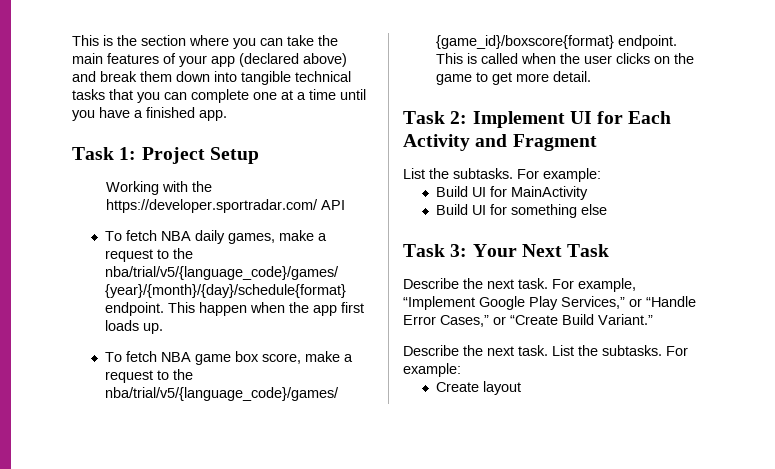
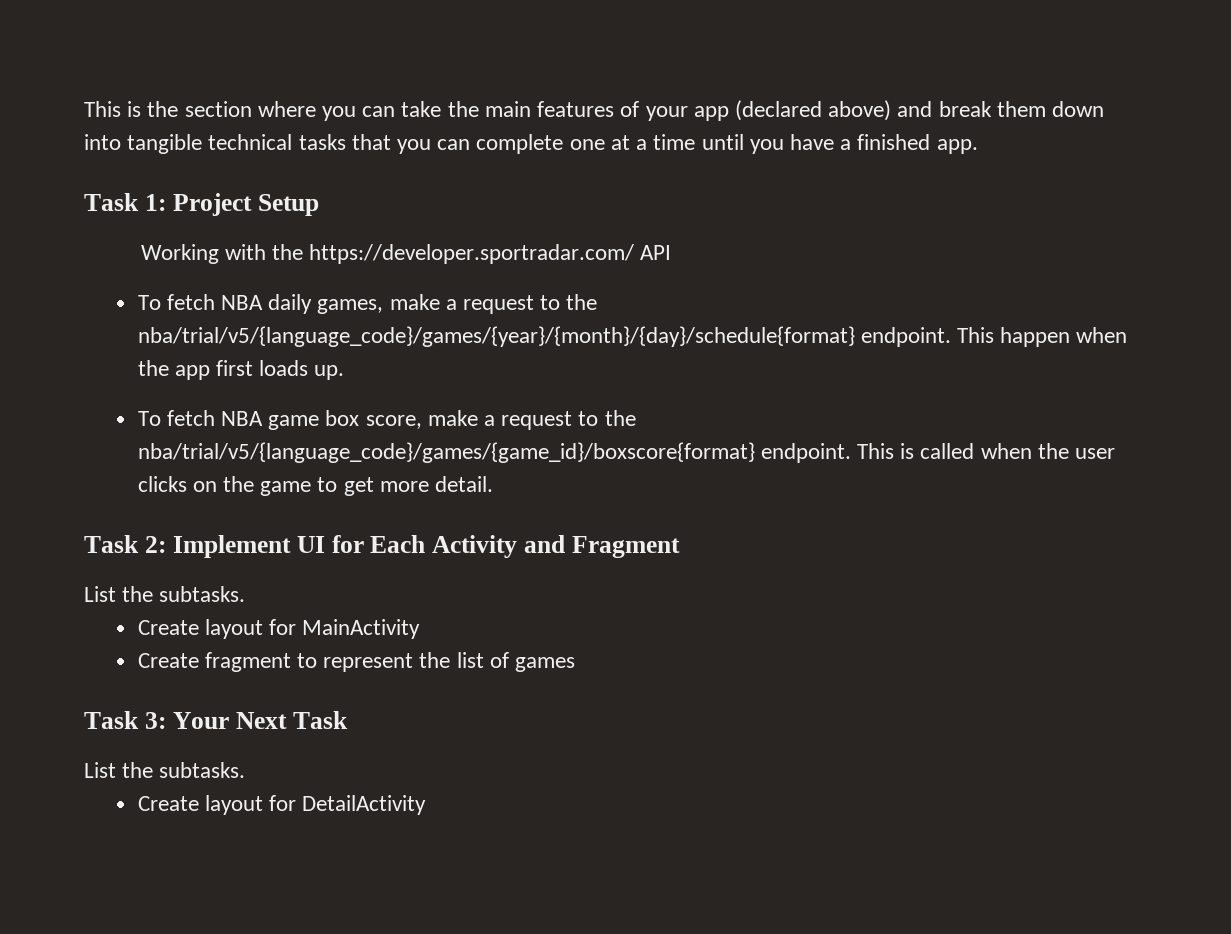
  Task 2: Implement UI for Each Activity and Fragment
- List the subtasks. For example:
- Build UI for MainActivity
- Build UI for something else
+ List the subtasks.
+ Create layout for MainActivity
+ Create fragment to represent the list of games
  Task 3: Your Next Task
- Describe the next task. For example, “Implement Google Play Services,” or “Handle Error Cases,” or “Create Build Variant.”
- Describe the next task. List the subtasks. For example:
- Create layout
+ List the subtasks.
+ Create layout for DetailActivity

